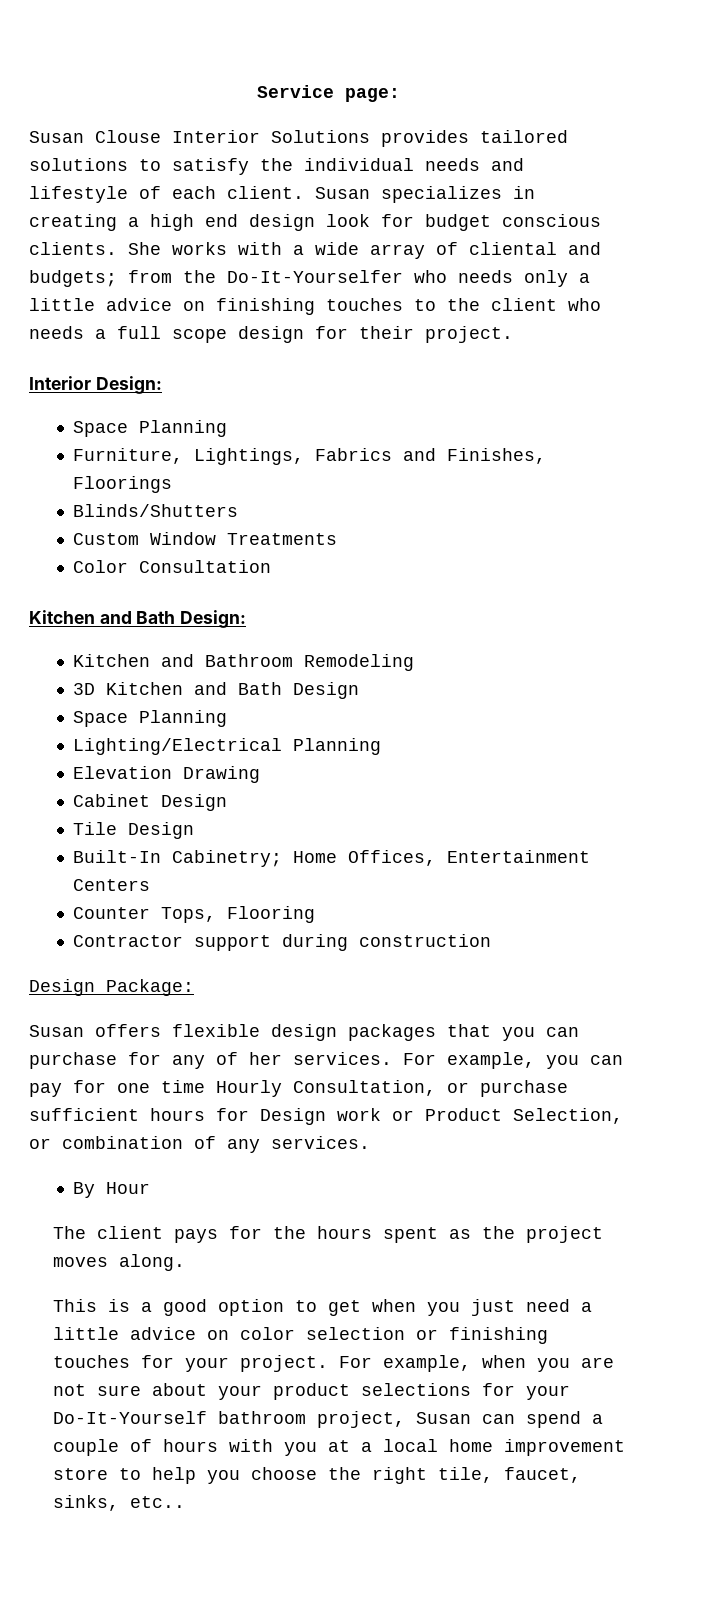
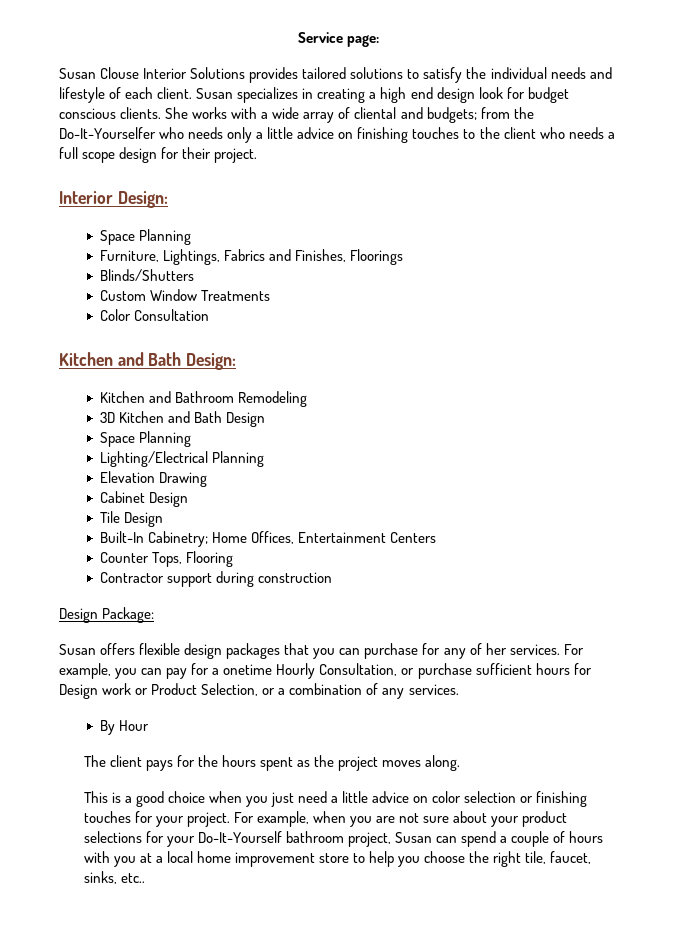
- For example, you can pay for one time Hourly Consultation, or purchase sufficient hours for Design work or Product Selection, or combination of any services.
+ For example, you can pay for a onetime Hourly Consultation, or purchase sufficient hours for Design work or Product Selection, or a combination of any services.
- This is a good option to get when you just need a little advice on color selection or finishing touches for your project.
+ This is a good choice when you just need a little advice on color selection or finishing touches for your project.

